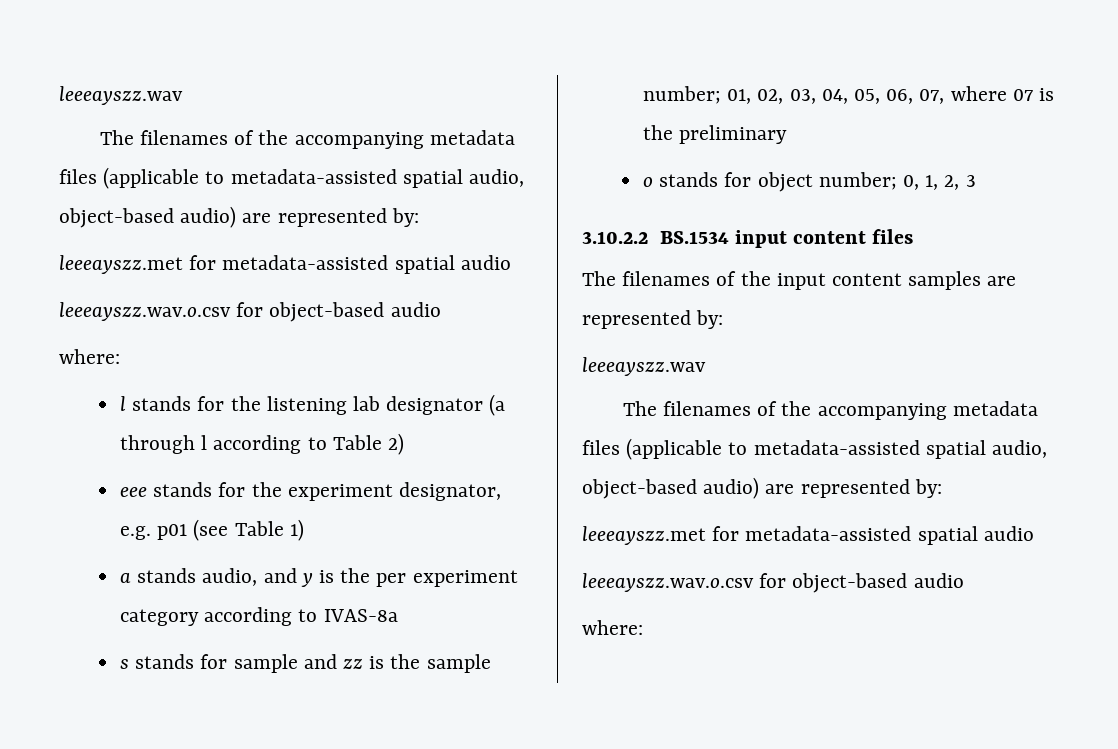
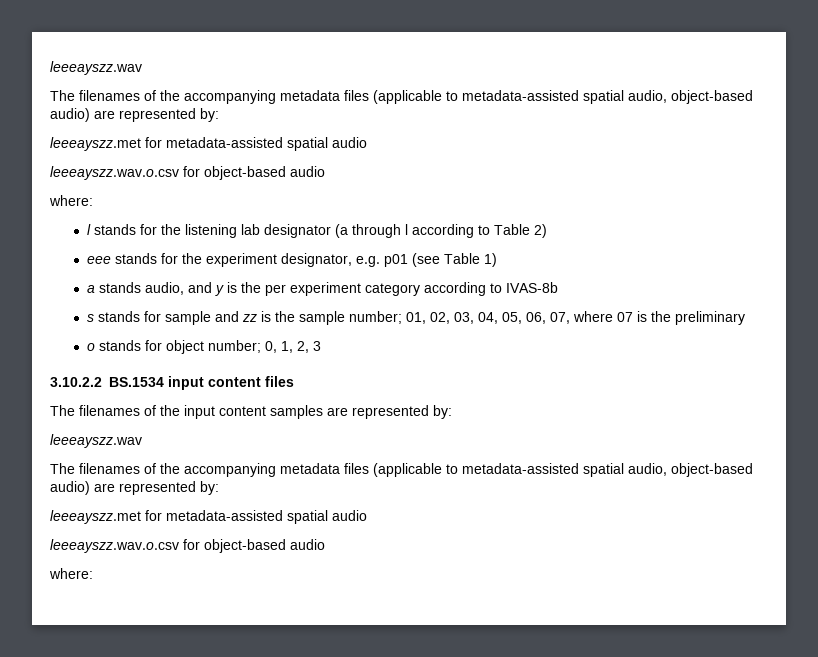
- a stands audio, and y is the per experiment category according to IVAS-8a
+ a stands audio, and y is the per experiment category according to IVAS-8b

